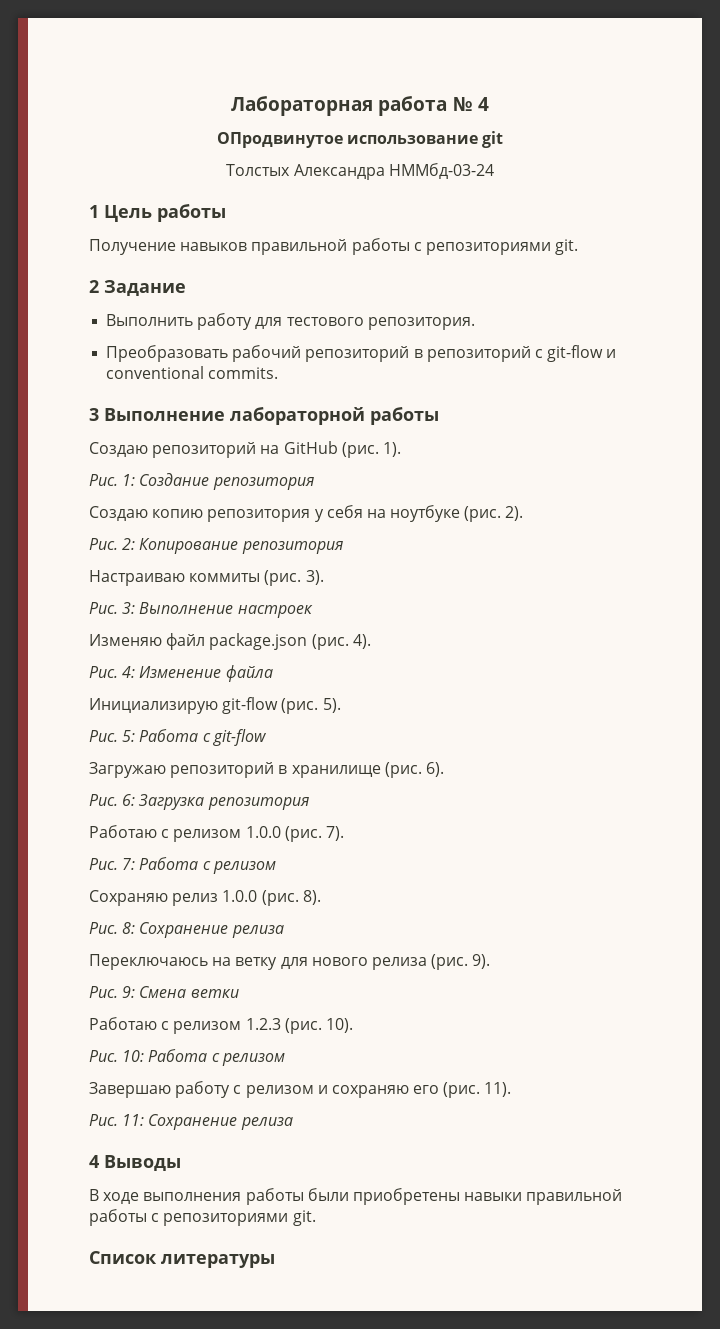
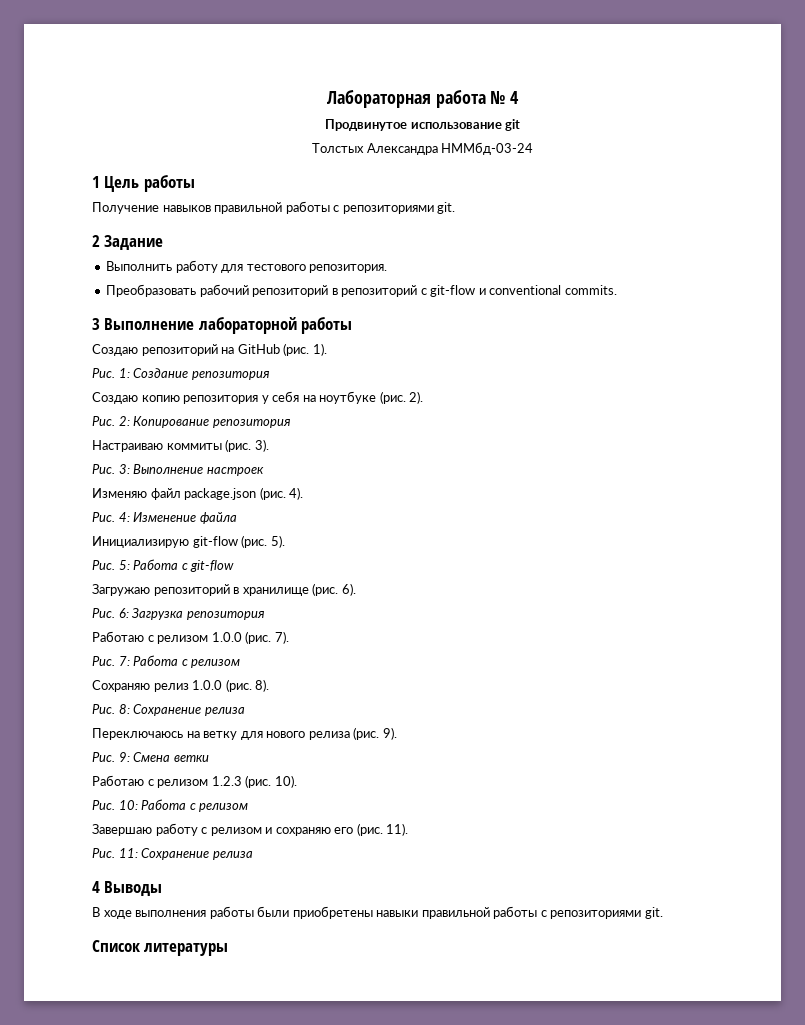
- ОПродвинутое использование git
+ Продвинутое использование git

